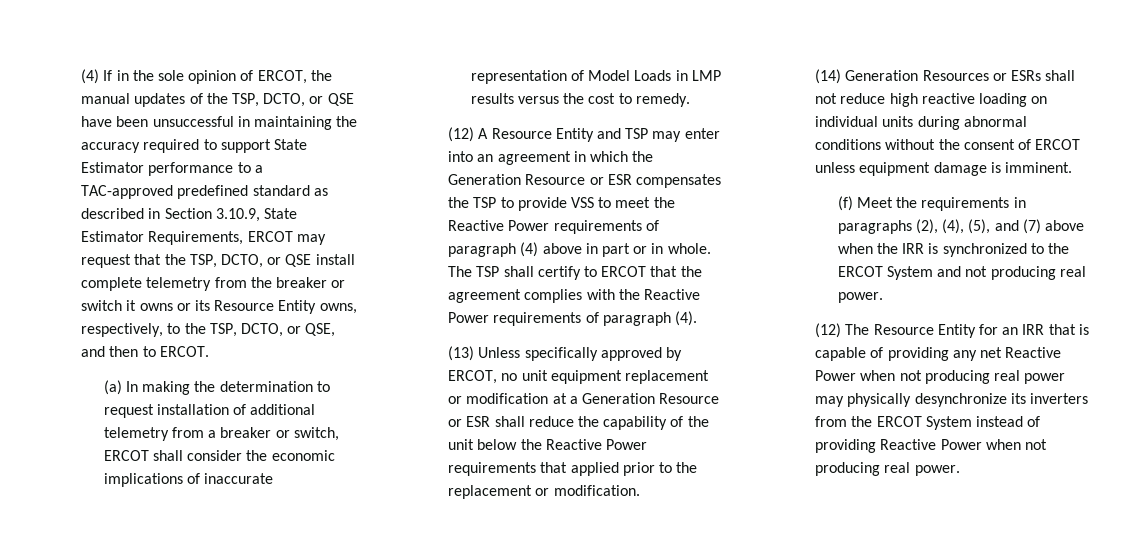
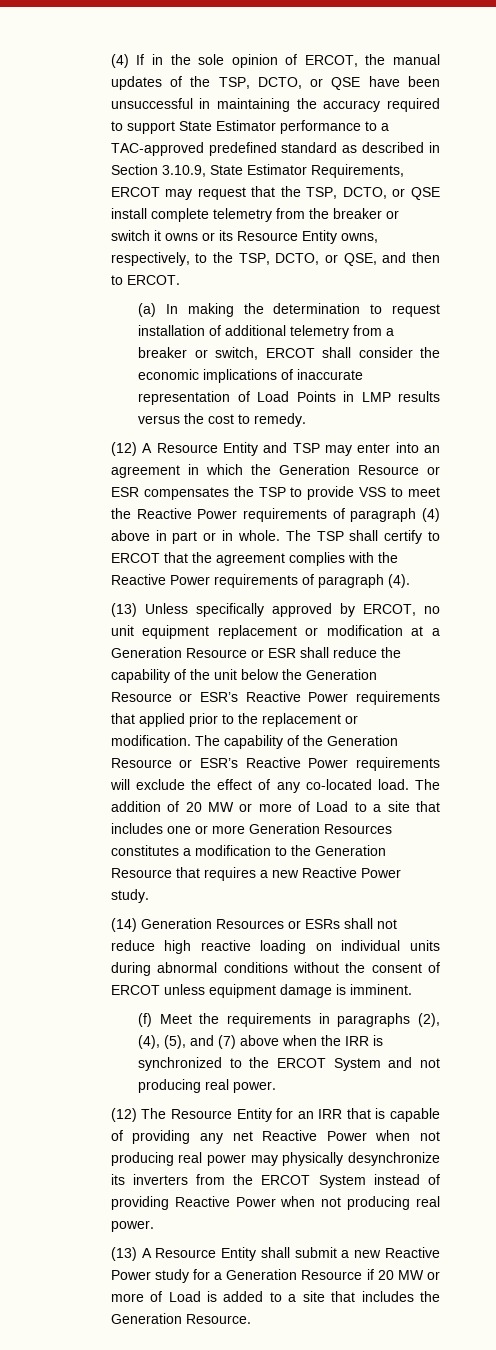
- (a) In making the determination to request installation of additional telemetry from a breaker or switch, ERCOT shall consider the economic implications of inaccurate representation of Model Loads in LMP results versus the cost to remedy.
+ (a) In making the determination to request installation of additional telemetry from a breaker or switch, ERCOT shall consider the economic implications of inaccurate representation of Load Points in LMP results versus the cost to remedy.
- (13) Unless specifically approved by ERCOT, no unit equipment replacement or modification at a Generation Resource or ESR shall reduce the capability of the unit below the Reactive Power requirements that applied prior to the replacement or modification.
+ (13) Unless specifically approved by ERCOT, no unit equipment replacement or modification at a Generation Resource or ESR shall reduce the capability of the unit below the Generation Resource or ESR’s Reactive Power requirements that applied prior to the replacement or modification. The capability of the Generation Resource or ESR’s Reactive Power requirements will exclude the effect of any co-located load. The addition of 20 MW or more of Load to a site that includes one or more Generation Resources constitutes a modification to the Generation Resource that requires a new Reactive Power study.
+ (13) A Resource Entity shall submit a new Reactive Power study for a Generation Resource if 20 MW or more of Load is added to a site that includes the Generation Resource.

